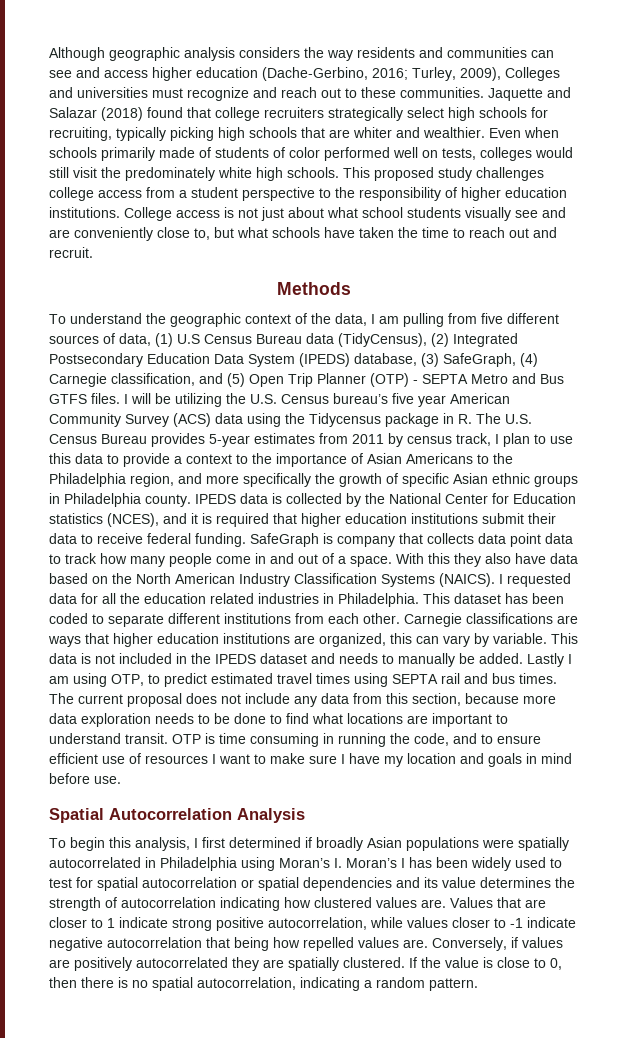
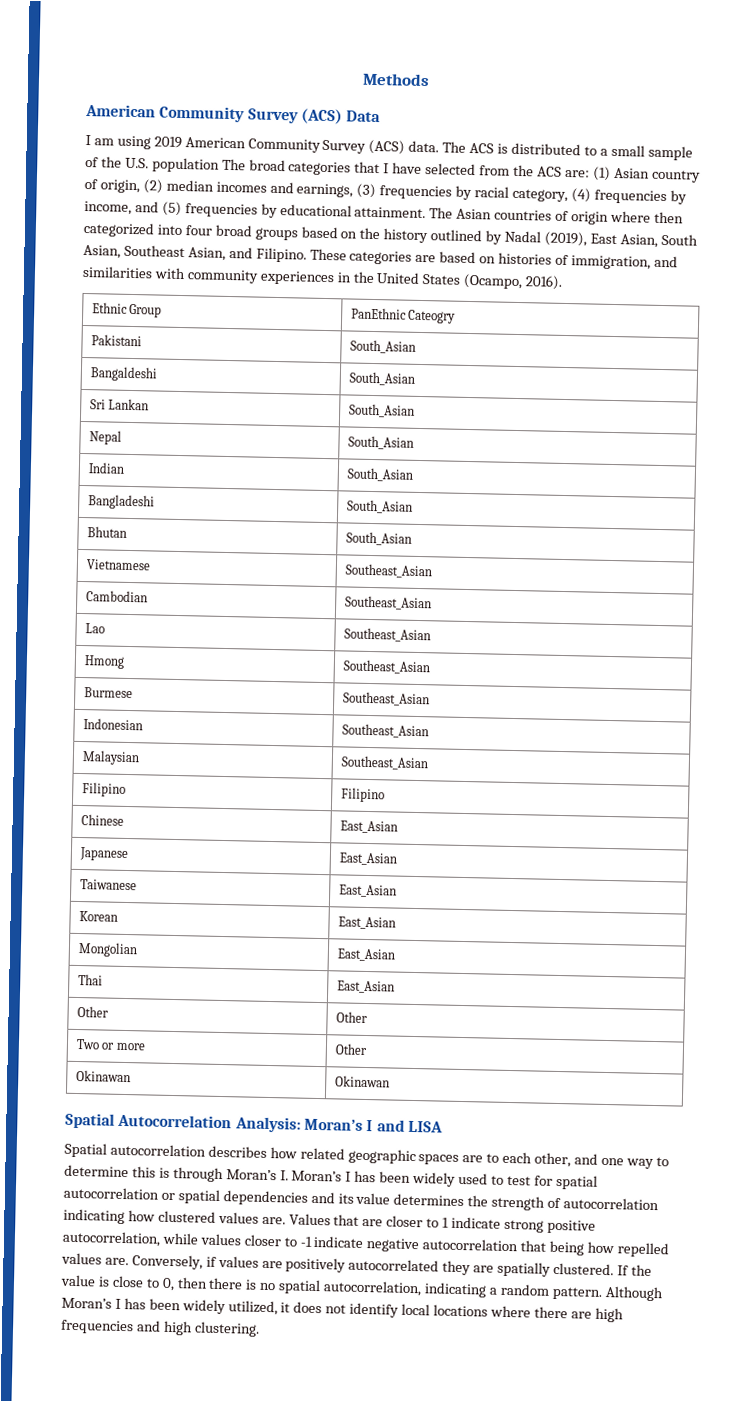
- Although geographic analysis considers the way residents and communities can see and access higher education (Dache-Gerbino, 2016; Turley, 2009), Colleges and universities must recognize and reach out to these communities. Jaquette and Salazar (2018) found that college recruiters strategically select high schools for recruiting, typically picking high schools that are whiter and wealthier. Even when schools primarily made of students of color performed well on tests, colleges would still visit the predominately white high schools. This proposed study challenges college access from a student perspective to the responsibility of higher education institutions. College access is not just about what school students visually see and are conveniently close to, but what schools have taken the time to reach out and recruit.
  Methods
- To understand the geographic context of the data, I am pulling from five different sources of data, (1) U.S Census Bureau data (TidyCensus), (2) Integrated Postsecondary Education Data System (IPEDS) database, (3) SafeGraph, (4) Carnegie classification, and (5) Open Trip Planner (OTP) - SEPTA Metro and Bus GTFS files. I will be utilizing the U.S. Census bureau’s five year American Community Survey (ACS) data using the Tidycensus package in R. The U.S. Census Bureau provides 5-year estimates from 2011 by census track, I plan to use this data to provide a context to the importance of Asian Americans to the Philadelphia region, and more specifically the growth of specific Asian ethnic groups in Philadelphia county. IPEDS data is collected by the National Center for Education statistics (NCES), and it is required that higher education institutions submit their data to receive federal funding. SafeGraph is company that collects data point data to track how many people come in and out of a space. With this they also have data based on the North American Industry Classification Systems (NAICS). I requested data for all the education related industries in Philadelphia. This dataset has been coded to separate different institutions from each other. Carnegie classifications are ways that higher education institutions are organized, this can vary by variable. This data is not included in the IPEDS dataset and needs to manually be added. Lastly I am using OTP, to predict estimated travel times using SEPTA rail and bus times. The current proposal does not include any data from this section, because more data exploration needs to be done to find what locations are important to understand transit. OTP is time consuming in running the code, and to ensure efficient use of resources I want to make sure I have my location and goals in mind before use.
- Spatial Autocorrelation Analysis
- To begin this analysis, I first determined if broadly Asian populations were spatially autocorrelated in Philadelphia using Moran’s I. Moran’s I has been widely used to test for spatial autocorrelation or spatial dependencies and its value determines the strength of autocorrelation indicating how clustered values are.
+ American Community Survey (ACS) Data
+ I am using 2019 American Community Survey (ACS) data. The ACS is distributed to a small sample of the U.S. population The broad categories that I have selected from the ACS are: (1) Asian country of origin, (2) median incomes and earnings, (3) frequencies by racial category, (4) frequencies by income, and (5) frequencies by educational attainment. The Asian countries of origin where then categorized into four broad groups based on the history outlined by Nadal (2019), East Asian, South Asian, Southeast Asian, and Filipino. These categories are based on histories of immigration, and similarities with community experiences in the United States (Ocampo, 2016).
+ Ethnic Group | PanEthnic Cateogry
+ Pakistani | South_Asian
+ Bangaldeshi | South_Asian
+ Sri Lankan | South_Asian
+ Nepal | South_Asian
+ Indian | South_Asian
+ Bangladeshi | South_Asian
+ Bhutan | South_Asian
+ Vietnamese | Southeast_Asian
+ Cambodian | Southeast_Asian
+ Lao | Southeast_Asian
+ Hmong | Southeast_Asian
+ Burmese | Southeast_Asian
+ Indonesian | Southeast_Asian
+ Malaysian | Southeast_Asian
+ Filipino | Filipino
+ Chinese | East_Asian
+ Japanese | East_Asian
+ Taiwanese | East_Asian
+ Korean | East_Asian
+ Mongolian | East_Asian
+ Thai | East_Asian
+ Other | Other
+ Two or more | Other
+ Okinawan | Okinawan
+ Spatial Autocorrelation Analysis: Moran’s I and LISA
+ Spatial autocorrelation describes how related geographic spaces are to each other, and one way to determine this is through Moran’s I. Moran’s I has been widely used to test for spatial autocorrelation or spatial dependencies and its value determines the strength of autocorrelation indicating how clustered values are.
+ Although Moran’s I has been widely utilized, it does not identify local locations where there are high frequencies and high clustering.

